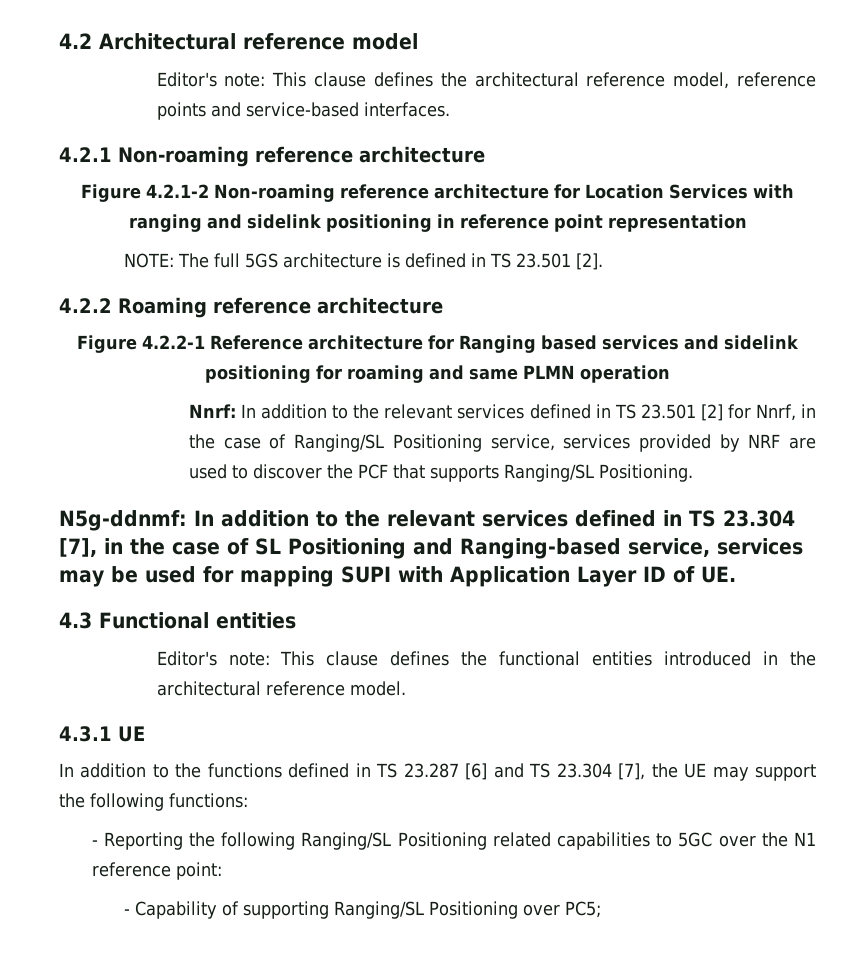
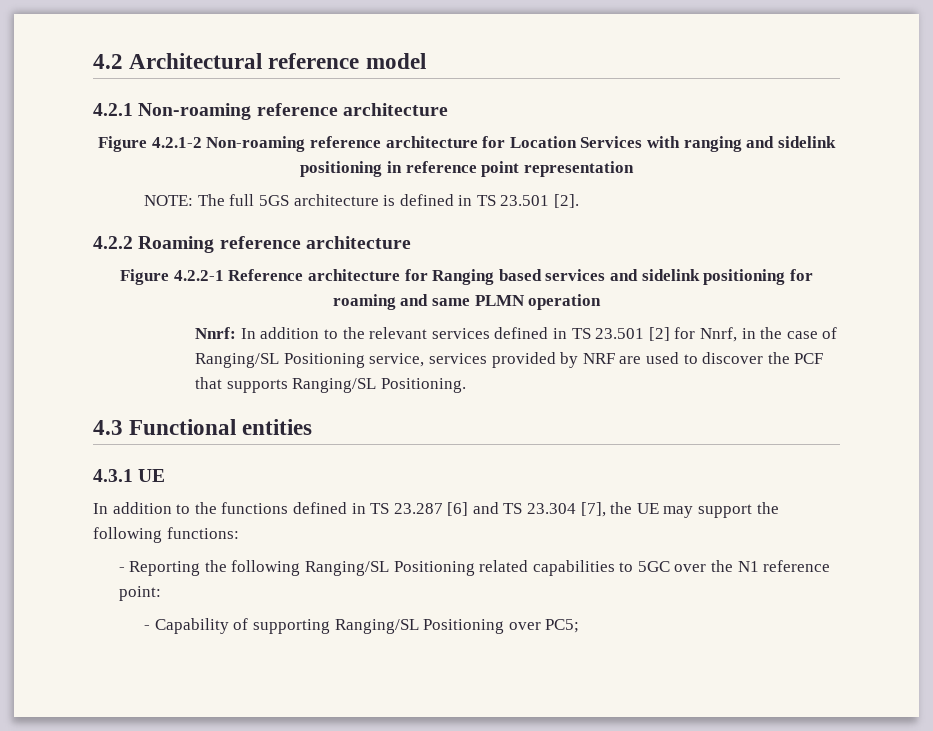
- Editor's note: This clause defines the architectural reference model, reference points and service-based interfaces.
- N5g-ddnmf: In addition to the relevant services defined in TS 23.304 [7], in the case of SL Positioning and Ranging-based service, services may be used for mapping SUPI with Application Layer ID of UE.
  4.3 Functional entities
- Editor's note: This clause defines the functional entities introduced in the architectural reference model.

